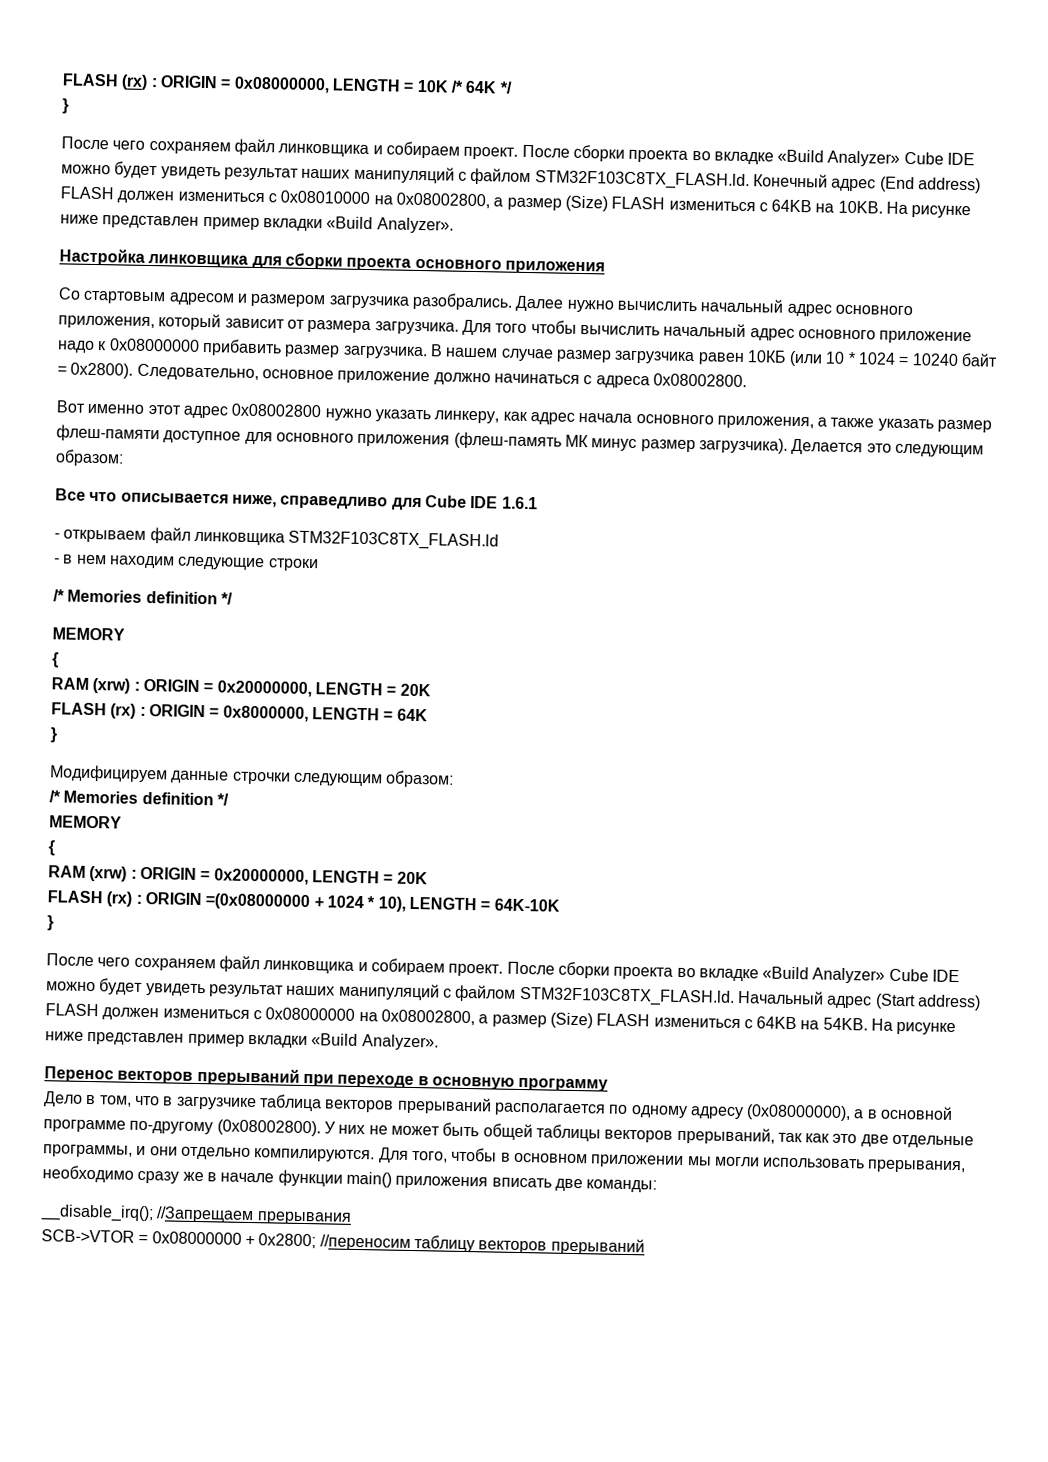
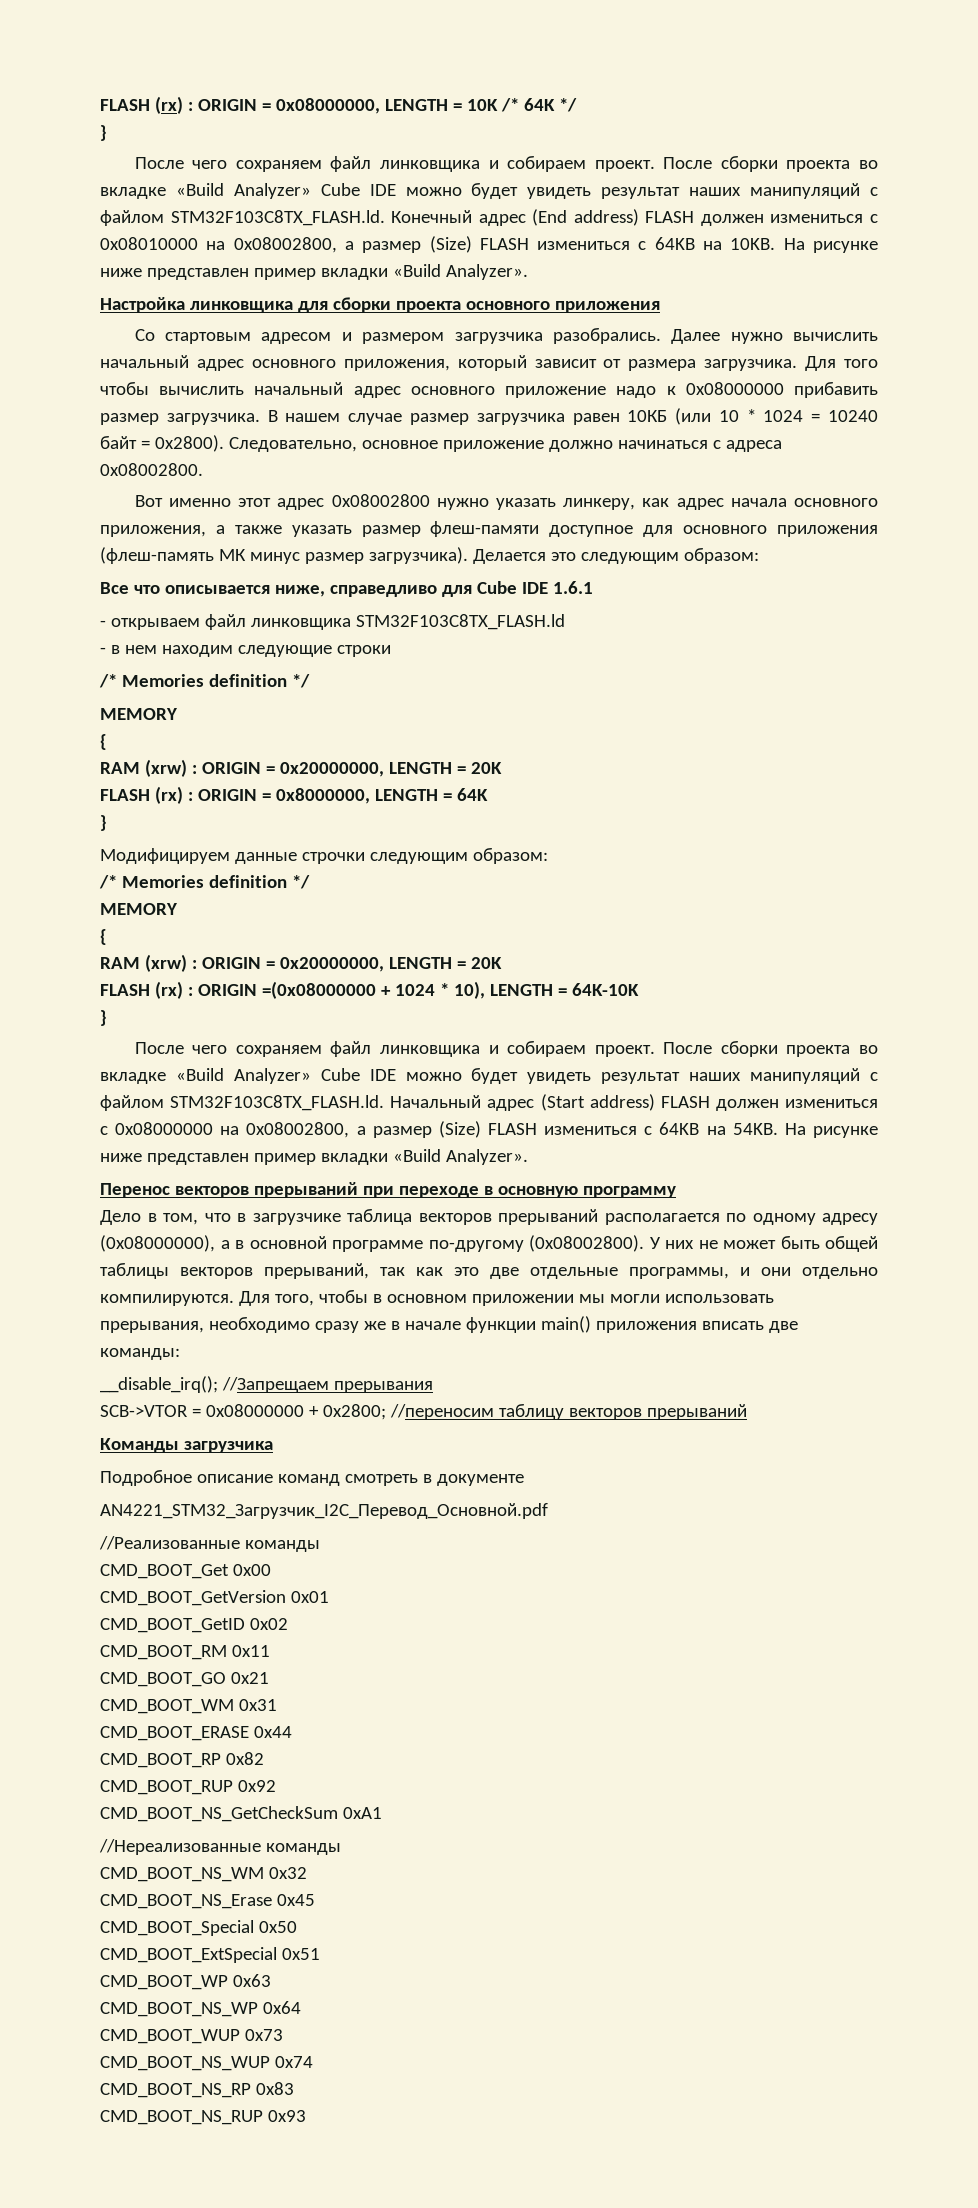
+ Команды загрузчика
+ Подробное описание команд смотреть в документе
+ AN4221_STM32_Загрузчик_I2C_Перевод_Основной.pdf
+ //Реализованные команды
+ CMD_BOOT_Get 0x00
+ CMD_BOOT_GetVersion 0x01
+ CMD_BOOT_GetID 0x02
+ CMD_BOOT_RM 0x11
+ CMD_BOOT_GO 0x21
+ CMD_BOOT_WM 0x31
+ CMD_BOOT_ERASE 0x44
+ CMD_BOOT_RP 0x82
+ CMD_BOOT_RUP 0x92
+ CMD_BOOT_NS_GetCheckSum 0xA1
+ //Нереализованные команды
+ CMD_BOOT_NS_WM 0x32
+ CMD_BOOT_NS_Erase 0x45
+ CMD_BOOT_Special 0x50
+ CMD_BOOT_ExtSpecial 0x51
+ CMD_BOOT_WP 0x63
+ CMD_BOOT_NS_WP 0x64
+ CMD_BOOT_WUP 0x73
+ CMD_BOOT_NS_WUP 0x74
+ CMD_BOOT_NS_RP 0x83
+ CMD_BOOT_NS_RUP 0x93

